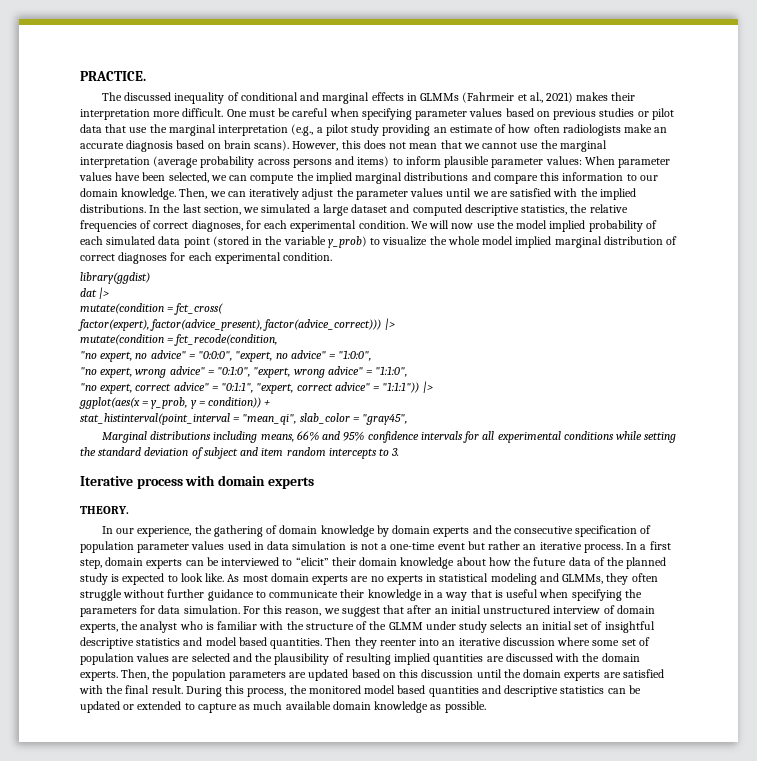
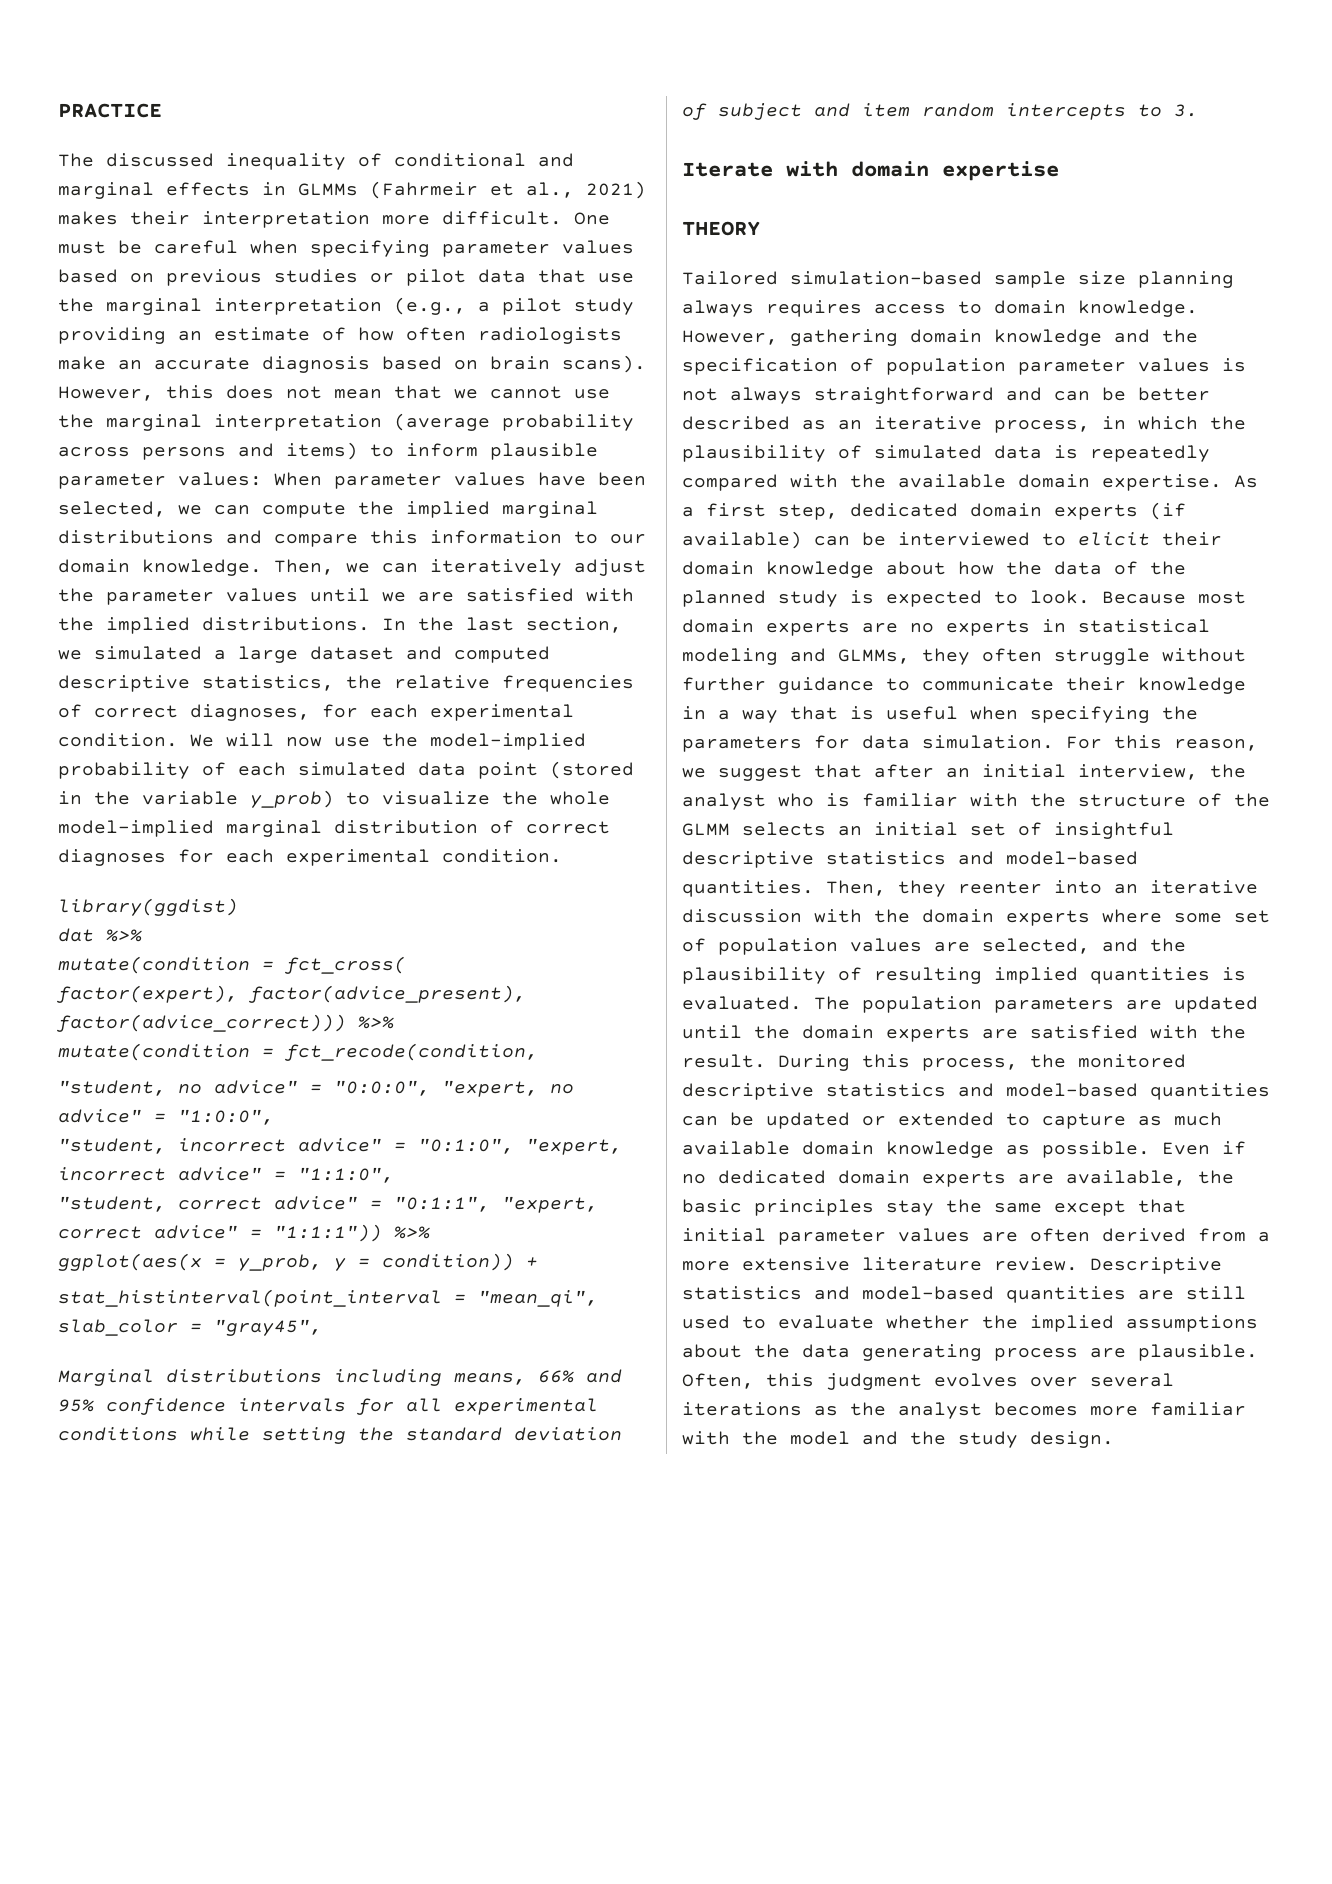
- PRACTICE.
+ PRACTICE
- We will now use the model implied probability of each simulated data point (stored in the variable y_prob) to visualize the whole model implied marginal distribution of correct diagnoses for each experimental condition.
+ We will now use the model-implied probability of each simulated data point (stored in the variable y_prob) to visualize the whole model-implied marginal distribution of correct diagnoses for each experimental condition.
- dat |>
+ dat %>%
- factor(expert), factor(advice_present), factor(advice_correct))) |>
+ factor(expert), factor(advice_present), factor(advice_correct))) %>%
- "no expert, no advice" = "0:0:0", "expert, no advice" = "1:0:0",
+ "student, no advice" = "0:0:0", "expert, no advice" = "1:0:0",
- "no expert, wrong advice" = "0:1:0", "expert, wrong advice" = "1:1:0",
+ "student, incorrect advice" = "0:1:0", "expert, incorrect advice" = "1:1:0",
- "no expert, correct advice" = "0:1:1", "expert, correct advice" = "1:1:1")) |>
+ "student, correct advice" = "0:1:1", "expert, correct advice" = "1:1:1")) %>%
- Iterative process with domain experts
- THEORY.
- In our experience, the gathering of domain knowledge by domain experts and the consecutive specification of population parameter values used in data simulation is not a one-time event but rather an iterative process. In a first step, domain experts can be interviewed to “elicit” their domain knowledge about how the future data of the planned study is expected to look like. As most domain experts are no experts in statistical modeling and GLMMs, they often struggle without further guidance to communicate their knowledge in a way that is useful when specifying the parameters for data simulation.
+ Iterate with domain expertise
+ THEORY
+ Tailored simulation-based sample size planning always requires access to domain knowledge. However, gathering domain knowledge and the specification of population parameter values is not always straightforward and can be better described as an iterative process, in which the plausibility of simulated data is repeatedly compared with the available domain expertise. As a first step, dedicated domain experts (if available) can be interviewed to elicit their domain knowledge about how the data of the planned study is expected to look. Because most domain experts are no experts in statistical modeling and GLMMs, they often struggle without further guidance to communicate their knowledge in a way that is useful when specifying the parameters for data simulation.
- For this reason, we suggest that after an initial unstructured interview of domain experts, the analyst who is familiar with the structure of the GLMM under study selects an initial set of insightful descriptive statistics and model based quantities. Then they reenter into an iterative discussion where some set of population values are selected and the plausibility of resulting implied quantities are discussed with the domain experts. Then, the population parameters are updated based on this discussion until the domain experts are satisfied with the final result.
+ For this reason, we suggest that after an initial interview, the analyst who is familiar with the structure of the GLMM selects an initial set of insightful descriptive statistics and model-based quantities. Then, they reenter into an iterative discussion with the domain experts where some set of population values are selected, and the plausibility of resulting implied quantities is evaluated. The population parameters are updated until the domain experts are satisfied with the result.
- During this process, the monitored model based quantities and descriptive statistics can be updated or extended to capture as much available domain knowledge as possible.
+ During this process, the monitored descriptive statistics and model-based quantities can be updated or extended to capture as much available domain knowledge as possible.
+ Even if no dedicated domain experts are available, the basic principles stay the same except that initial parameter values are often derived from a more extensive literature review. Descriptive statistics and model-based quantities are still used to evaluate whether the implied assumptions about the data generating process are plausible. Often, this judgment evolves over several iterations as the analyst becomes more familiar with the model and the study design.

